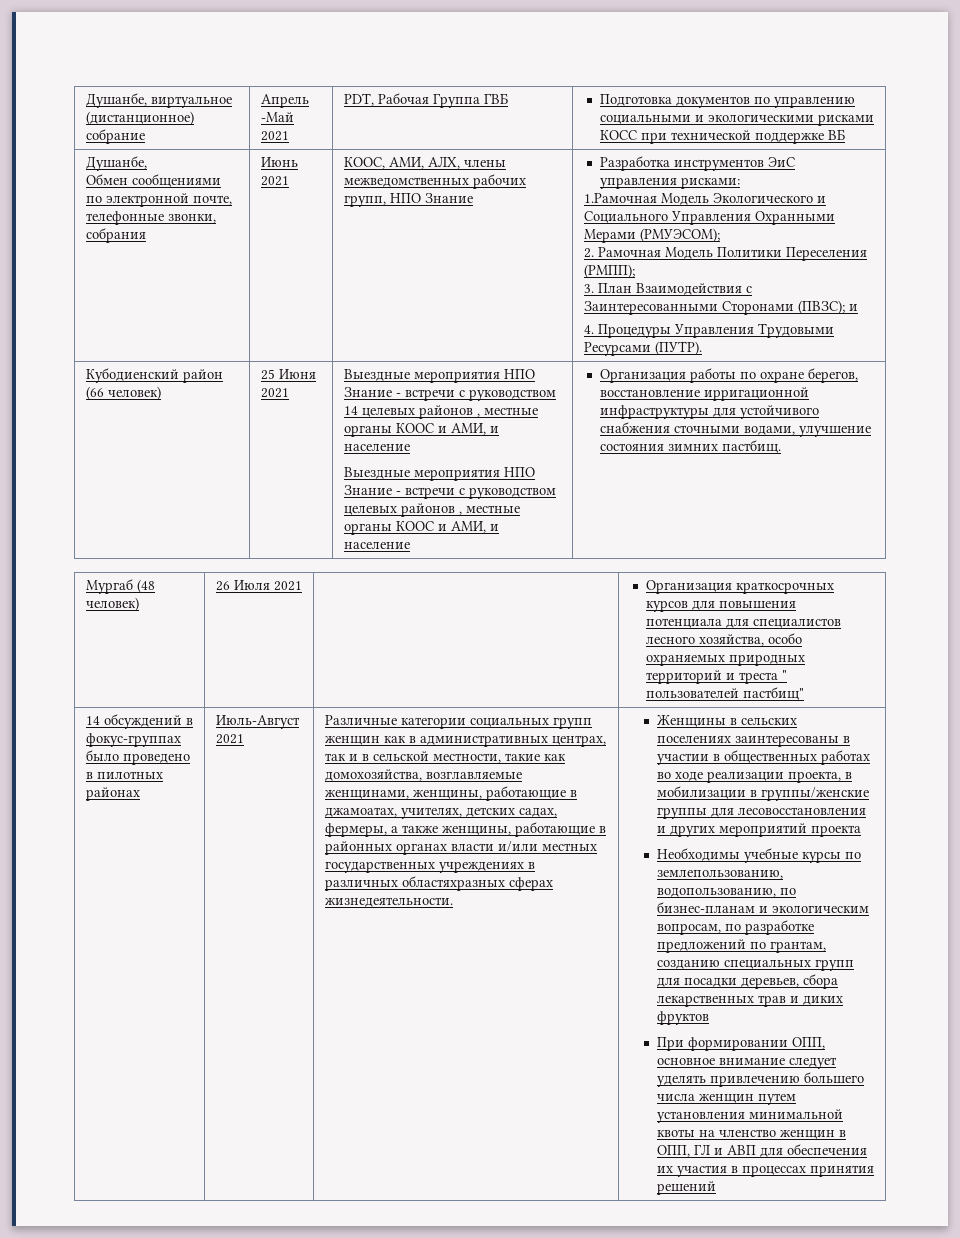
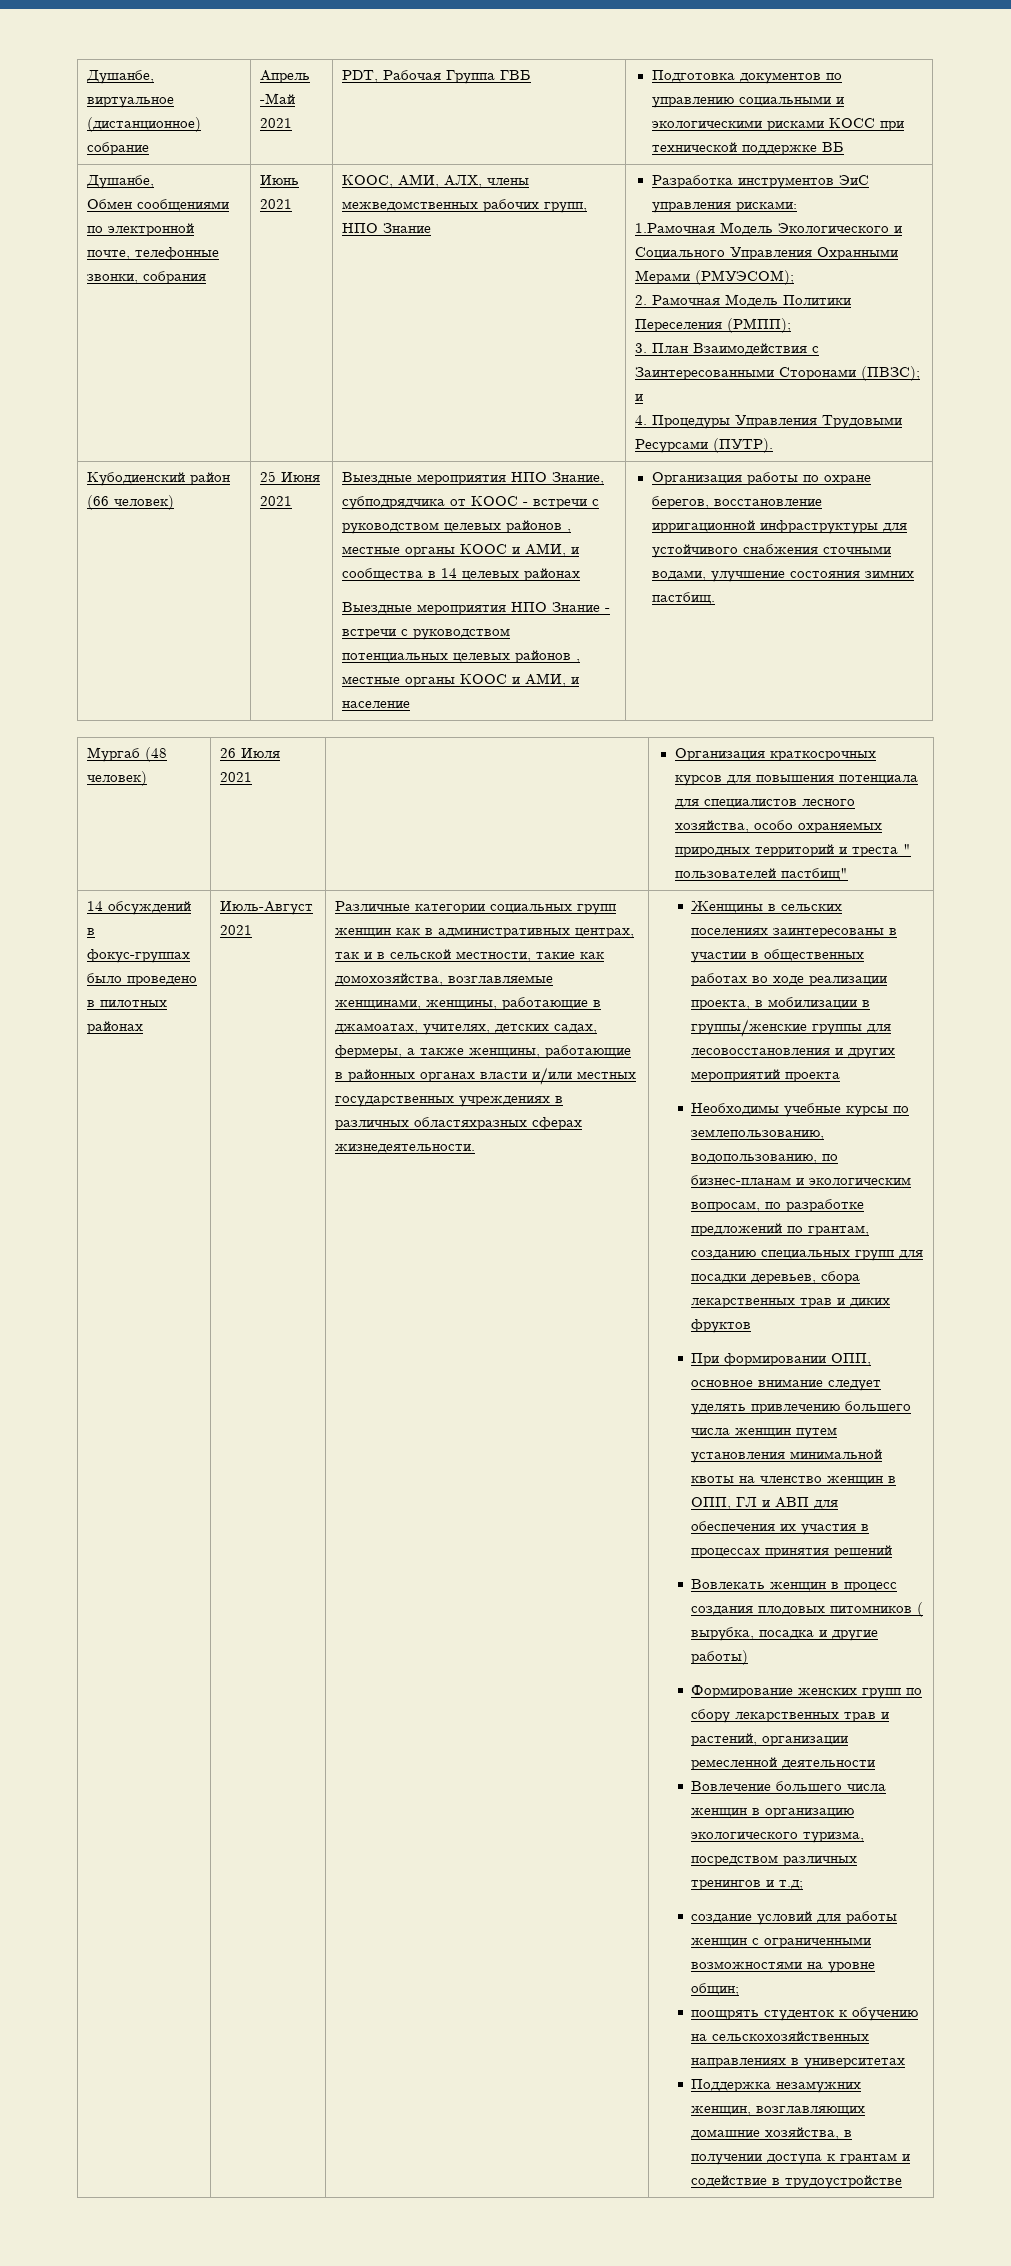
- Выездные мероприятия НПО Знание - встречи с руководством 14 целевых районов , местные органы КООС и АМИ, и население
- Выездные мероприятия НПО Знание - встречи с руководством целевых районов , местные органы КООС и АМИ, и население
+ Выездные мероприятия НПО Знание, субподрядчика от КООС - встречи с руководством целевых районов , местные органы КООС и АМИ, и сообщества в 14 целевых районах
+ Выездные мероприятия НПО Знание - встречи с руководством потенциальных целевых районов , местные органы КООС и АМИ, и население
+ Вовлекать женщин в процесс создания плодовых питомников ( вырубка, посадка и другие работы)
+ Формирование женских групп по сбору лекарственных трав и растений, организации ремесленной деятельности
+ Вовлечение большего числа женщин в организацию экологического туризма, посредством различных тренингов и т.д;
+ создание условий для работы женщин с ограниченными возможностями на уровне общин;
+ поощрять студенток к обучению на сельскохозяйственных направлениях в университетах
+ Поддержка незамужних женщин, возглавляющих домашние хозяйства, в получении доступа к грантам и содействие в трудоустройстве

